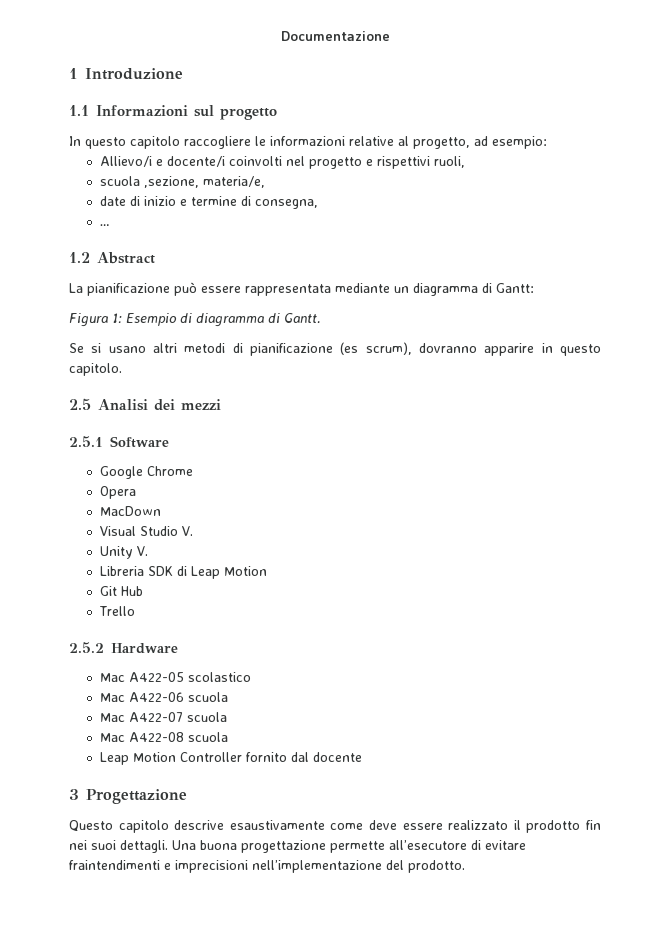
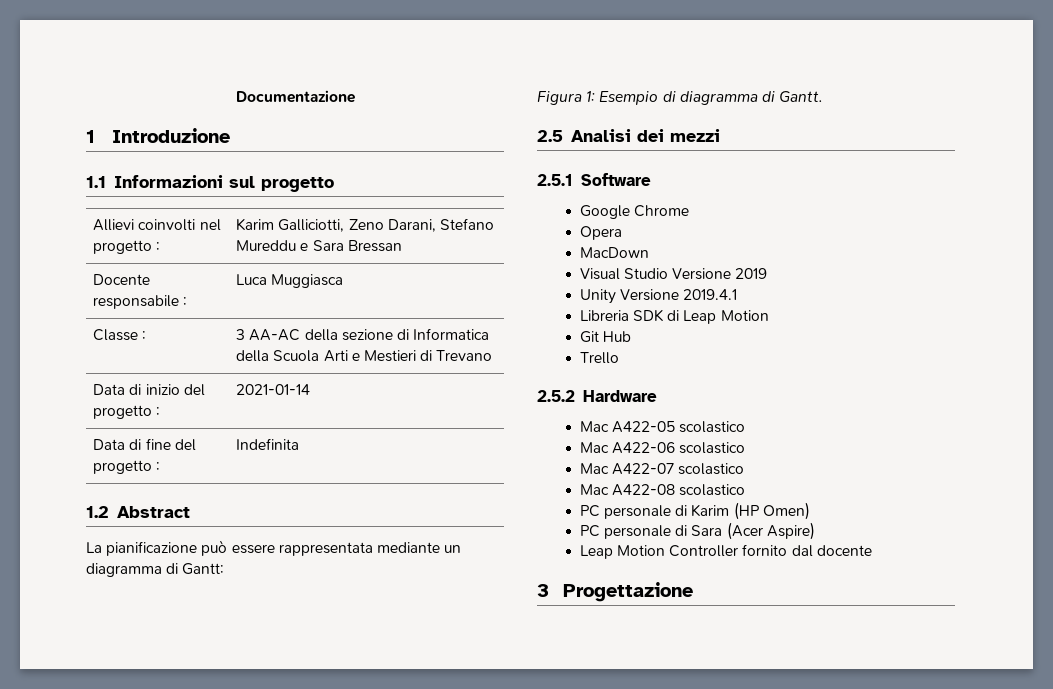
- In questo capitolo raccogliere le informazioni relative al progetto, ad esempio:
- Allievo/i e docente/i coinvolti nel progetto e rispettivi ruoli,
- scuola ,sezione, materia/e,
- date di inizio e termine di consegna,
- …
+ Allievi coinvolti nel progetto : | Karim Galliciotti, Zeno Darani, Stefano Mureddu e Sara Bressan
+ Docente responsabile : | Luca Muggiasca
+ Classe : | 3 AA-AC della sezione di Informatica della Scuola Arti e Mestieri di Trevano
+ Data di inizio del progetto : | 2021-01-14
+ Data di fine del progetto : | Indefinita
- Se si usano altri metodi di pianificazione (es scrum), dovranno apparire in questo capitolo.
- Visual Studio V.
+ Visual Studio Versione 2019
- Unity V.
+ Unity Versione 2019.4.1
- Mac A422-06 scuola
+ Mac A422-06 scolastico
- Mac A422-07 scuola
+ Mac A422-07 scolastico
- Mac A422-08 scuola
+ Mac A422-08 scolastico
+ PC personale di Karim (HP Omen)
+ PC personale di Sara (Acer Aspire)
- Questo capitolo descrive esaustivamente come deve essere realizzato il prodotto fin nei suoi dettagli. Una buona progettazione permette all’esecutore di evitare fraintendimenti e imprecisioni nell’implementazione del prodotto.

